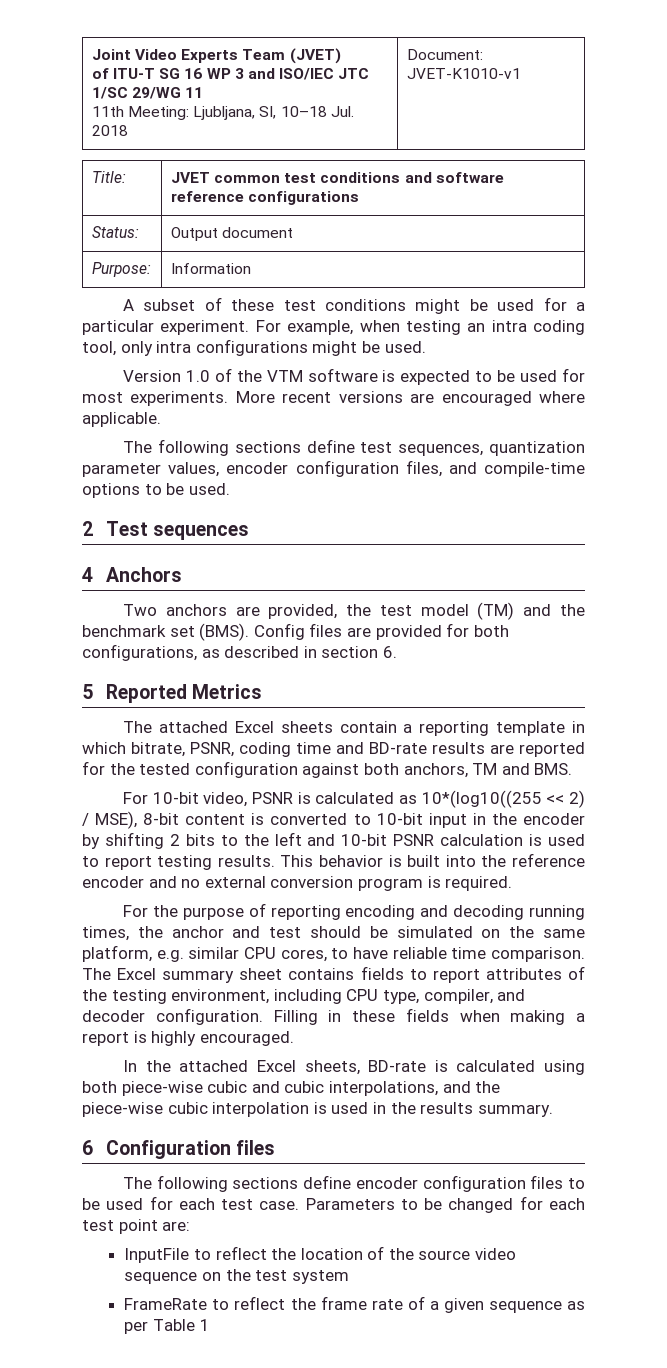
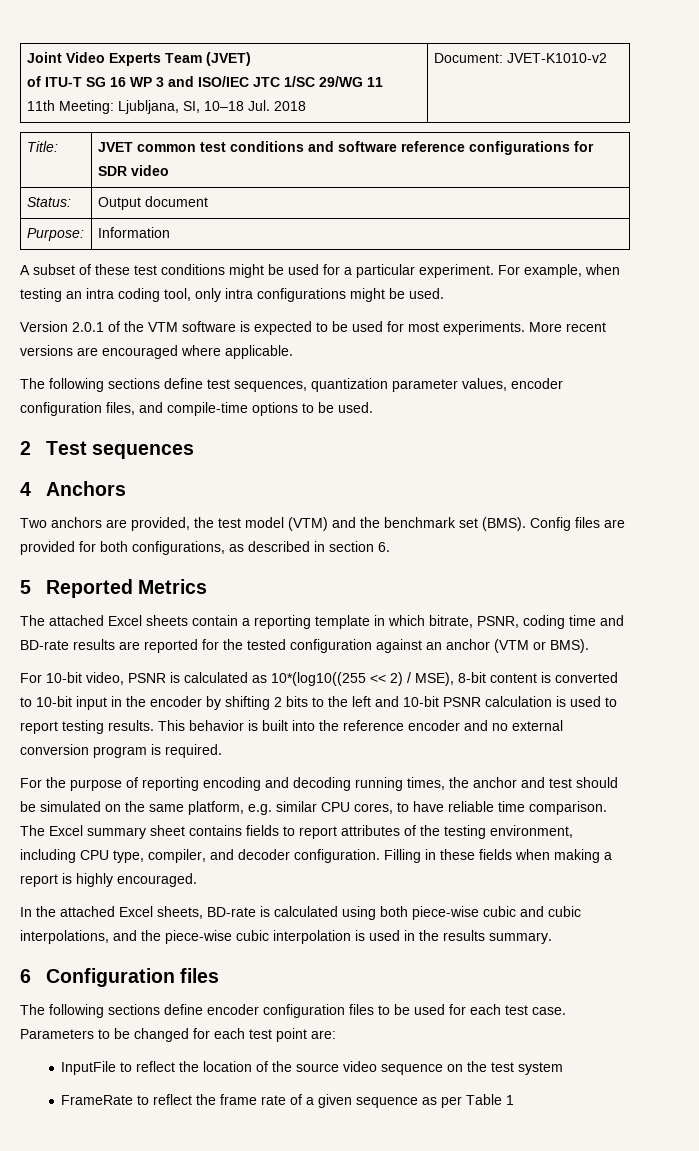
  Joint Video Experts Team (JVET)
  of ITU-T SG 16 WP 3 and ISO/IEC JTC 1/SC 29/WG 11
- 11th Meeting: Ljubljana, SI, 10–18 Jul. 2018 | Document: JVET-K1010-v1
+ 11th Meeting: Ljubljana, SI, 10–18 Jul. 2018 | Document: JVET-K1010-v2
- Title: | JVET common test conditions and software reference configurations
+ Title: | JVET common test conditions and software reference configurations for SDR video
- Version 1.0 of the VTM software is expected to be used for most experiments.
+ Version 2.0.1 of the VTM software is expected to be used for most experiments.
- Two anchors are provided, the test model (TM) and the benchmark set (BMS).
+ Two anchors are provided, the test model (VTM) and the benchmark set (BMS).
- The attached Excel sheets contain a reporting template in which bitrate, PSNR, coding time and BD-rate results are reported for the tested configuration against both anchors, TM and BMS.
+ The attached Excel sheets contain a reporting template in which bitrate, PSNR, coding time and BD-rate results are reported for the tested configuration against an anchor (VTM or BMS).

